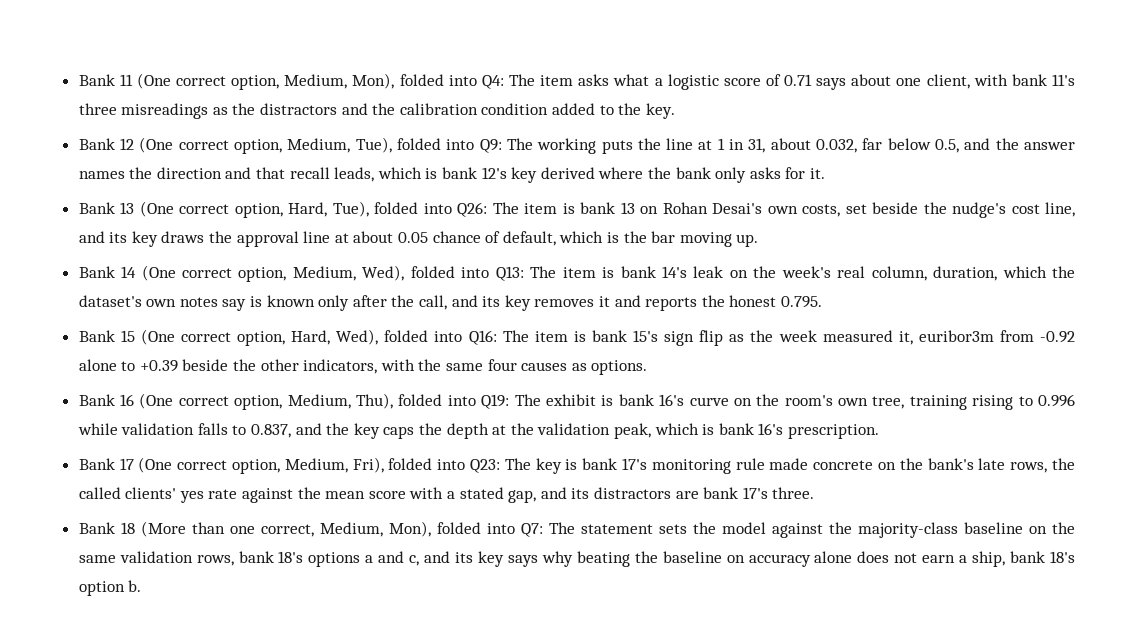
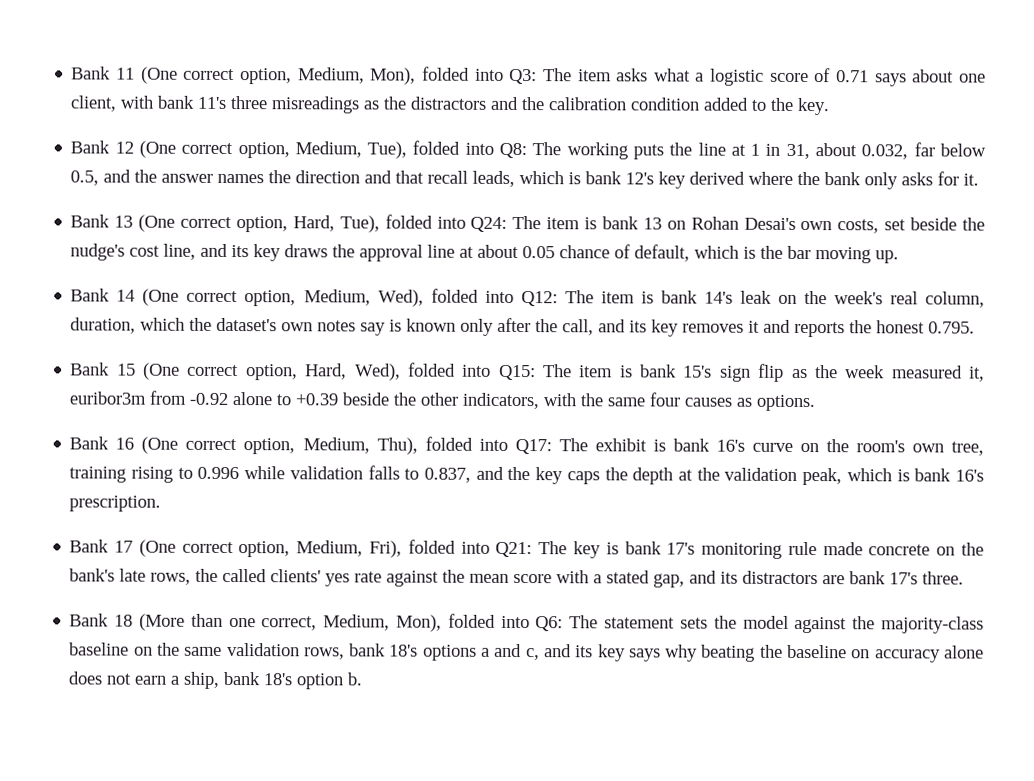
- Bank 11 (One correct option, Medium, Mon), folded into Q4: The item asks what a logistic score of 0.71 says about one client, with bank 11's three misreadings as the distractors and the calibration condition added to the key.
+ Bank 11 (One correct option, Medium, Mon), folded into Q3: The item asks what a logistic score of 0.71 says about one client, with bank 11's three misreadings as the distractors and the calibration condition added to the key.
- Bank 12 (One correct option, Medium, Tue), folded into Q9: The working puts the line at 1 in 31, about 0.032, far below 0.5, and the answer names the direction and that recall leads, which is bank 12's key derived where the bank only asks for it.
+ Bank 12 (One correct option, Medium, Tue), folded into Q8: The working puts the line at 1 in 31, about 0.032, far below 0.5, and the answer names the direction and that recall leads, which is bank 12's key derived where the bank only asks for it.
- Bank 13 (One correct option, Hard, Tue), folded into Q26: The item is bank 13 on Rohan Desai's own costs, set beside the nudge's cost line, and its key draws the approval line at about 0.05 chance of default, which is the bar moving up.
+ Bank 13 (One correct option, Hard, Tue), folded into Q24: The item is bank 13 on Rohan Desai's own costs, set beside the nudge's cost line, and its key draws the approval line at about 0.05 chance of default, which is the bar moving up.
- Bank 14 (One correct option, Medium, Wed), folded into Q13: The item is bank 14's leak on the week's real column, duration, which the dataset's own notes say is known only after the call, and its key removes it and reports the honest 0.795.
+ Bank 14 (One correct option, Medium, Wed), folded into Q12: The item is bank 14's leak on the week's real column, duration, which the dataset's own notes say is known only after the call, and its key removes it and reports the honest 0.795.
- Bank 15 (One correct option, Hard, Wed), folded into Q16: The item is bank 15's sign flip as the week measured it, euribor3m from -0.92 alone to +0.39 beside the other indicators, with the same four causes as options.
+ Bank 15 (One correct option, Hard, Wed), folded into Q15: The item is bank 15's sign flip as the week measured it, euribor3m from -0.92 alone to +0.39 beside the other indicators, with the same four causes as options.
- Bank 16 (One correct option, Medium, Thu), folded into Q19: The exhibit is bank 16's curve on the room's own tree, training rising to 0.996 while validation falls to 0.837, and the key caps the depth at the validation peak, which is bank 16's prescription.
+ Bank 16 (One correct option, Medium, Thu), folded into Q17: The exhibit is bank 16's curve on the room's own tree, training rising to 0.996 while validation falls to 0.837, and the key caps the depth at the validation peak, which is bank 16's prescription.
- Bank 17 (One correct option, Medium, Fri), folded into Q23: The key is bank 17's monitoring rule made concrete on the bank's late rows, the called clients' yes rate against the mean score with a stated gap, and its distractors are bank 17's three.
+ Bank 17 (One correct option, Medium, Fri), folded into Q21: The key is bank 17's monitoring rule made concrete on the bank's late rows, the called clients' yes rate against the mean score with a stated gap, and its distractors are bank 17's three.
- Bank 18 (More than one correct, Medium, Mon), folded into Q7: The statement sets the model against the majority-class baseline on the same validation rows, bank 18's options a and c, and its key says why beating the baseline on accuracy alone does not earn a ship, bank 18's option b.
+ Bank 18 (More than one correct, Medium, Mon), folded into Q6: The statement sets the model against the majority-class baseline on the same validation rows, bank 18's options a and c, and its key says why beating the baseline on accuracy alone does not earn a ship, bank 18's option b.

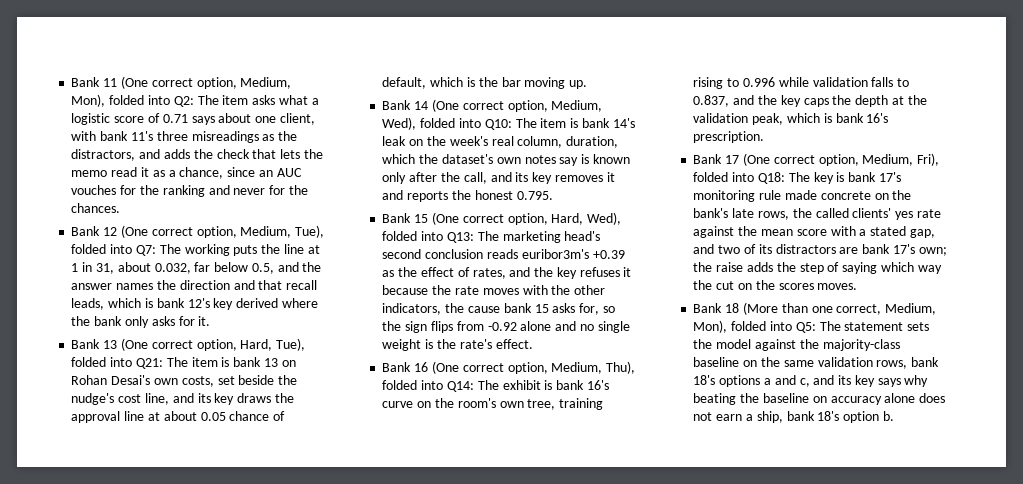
- Bank 11 (One correct option, Medium, Mon), folded into Q3: The item asks what a logistic score of 0.71 says about one client, with bank 11's three misreadings as the distractors and the calibration condition added to the key.
+ Bank 11 (One correct option, Medium, Mon), folded into Q2: The item asks what a logistic score of 0.71 says about one client, with bank 11's three misreadings as the distractors, and adds the check that lets the memo read it as a chance, since an AUC vouches for the ranking and never for the chances.
- Bank 12 (One correct option, Medium, Tue), folded into Q8: The working puts the line at 1 in 31, about 0.032, far below 0.5, and the answer names the direction and that recall leads, which is bank 12's key derived where the bank only asks for it.
+ Bank 12 (One correct option, Medium, Tue), folded into Q7: The working puts the line at 1 in 31, about 0.032, far below 0.5, and the answer names the direction and that recall leads, which is bank 12's key derived where the bank only asks for it.
- Bank 13 (One correct option, Hard, Tue), folded into Q24: The item is bank 13 on Rohan Desai's own costs, set beside the nudge's cost line, and its key draws the approval line at about 0.05 chance of default, which is the bar moving up.
+ Bank 13 (One correct option, Hard, Tue), folded into Q21: The item is bank 13 on Rohan Desai's own costs, set beside the nudge's cost line, and its key draws the approval line at about 0.05 chance of default, which is the bar moving up.
- Bank 14 (One correct option, Medium, Wed), folded into Q12: The item is bank 14's leak on the week's real column, duration, which the dataset's own notes say is known only after the call, and its key removes it and reports the honest 0.795.
+ Bank 14 (One correct option, Medium, Wed), folded into Q10: The item is bank 14's leak on the week's real column, duration, which the dataset's own notes say is known only after the call, and its key removes it and reports the honest 0.795.
- Bank 15 (One correct option, Hard, Wed), folded into Q15: The item is bank 15's sign flip as the week measured it, euribor3m from -0.92 alone to +0.39 beside the other indicators, with the same four causes as options.
+ Bank 15 (One correct option, Hard, Wed), folded into Q13: The marketing head's second conclusion reads euribor3m's +0.39 as the effect of rates, and the key refuses it because the rate moves with the other indicators, the cause bank 15 asks for, so the sign flips from -0.92 alone and no single weight is the rate's effect.
- Bank 16 (One correct option, Medium, Thu), folded into Q17: The exhibit is bank 16's curve on the room's own tree, training rising to 0.996 while validation falls to 0.837, and the key caps the depth at the validation peak, which is bank 16's prescription.
+ Bank 16 (One correct option, Medium, Thu), folded into Q14: The exhibit is bank 16's curve on the room's own tree, training rising to 0.996 while validation falls to 0.837, and the key caps the depth at the validation peak, which is bank 16's prescription.
- Bank 17 (One correct option, Medium, Fri), folded into Q21: The key is bank 17's monitoring rule made concrete on the bank's late rows, the called clients' yes rate against the mean score with a stated gap, and its distractors are bank 17's three.
+ Bank 17 (One correct option, Medium, Fri), folded into Q18: The key is bank 17's monitoring rule made concrete on the bank's late rows, the called clients' yes rate against the mean score with a stated gap, and two of its distractors are bank 17's own; the raise adds the step of saying which way the cut on the scores moves.
- Bank 18 (More than one correct, Medium, Mon), folded into Q6: The statement sets the model against the majority-class baseline on the same validation rows, bank 18's options a and c, and its key says why beating the baseline on accuracy alone does not earn a ship, bank 18's option b.
+ Bank 18 (More than one correct, Medium, Mon), folded into Q5: The statement sets the model against the majority-class baseline on the same validation rows, bank 18's options a and c, and its key says why beating the baseline on accuracy alone does not earn a ship, bank 18's option b.

